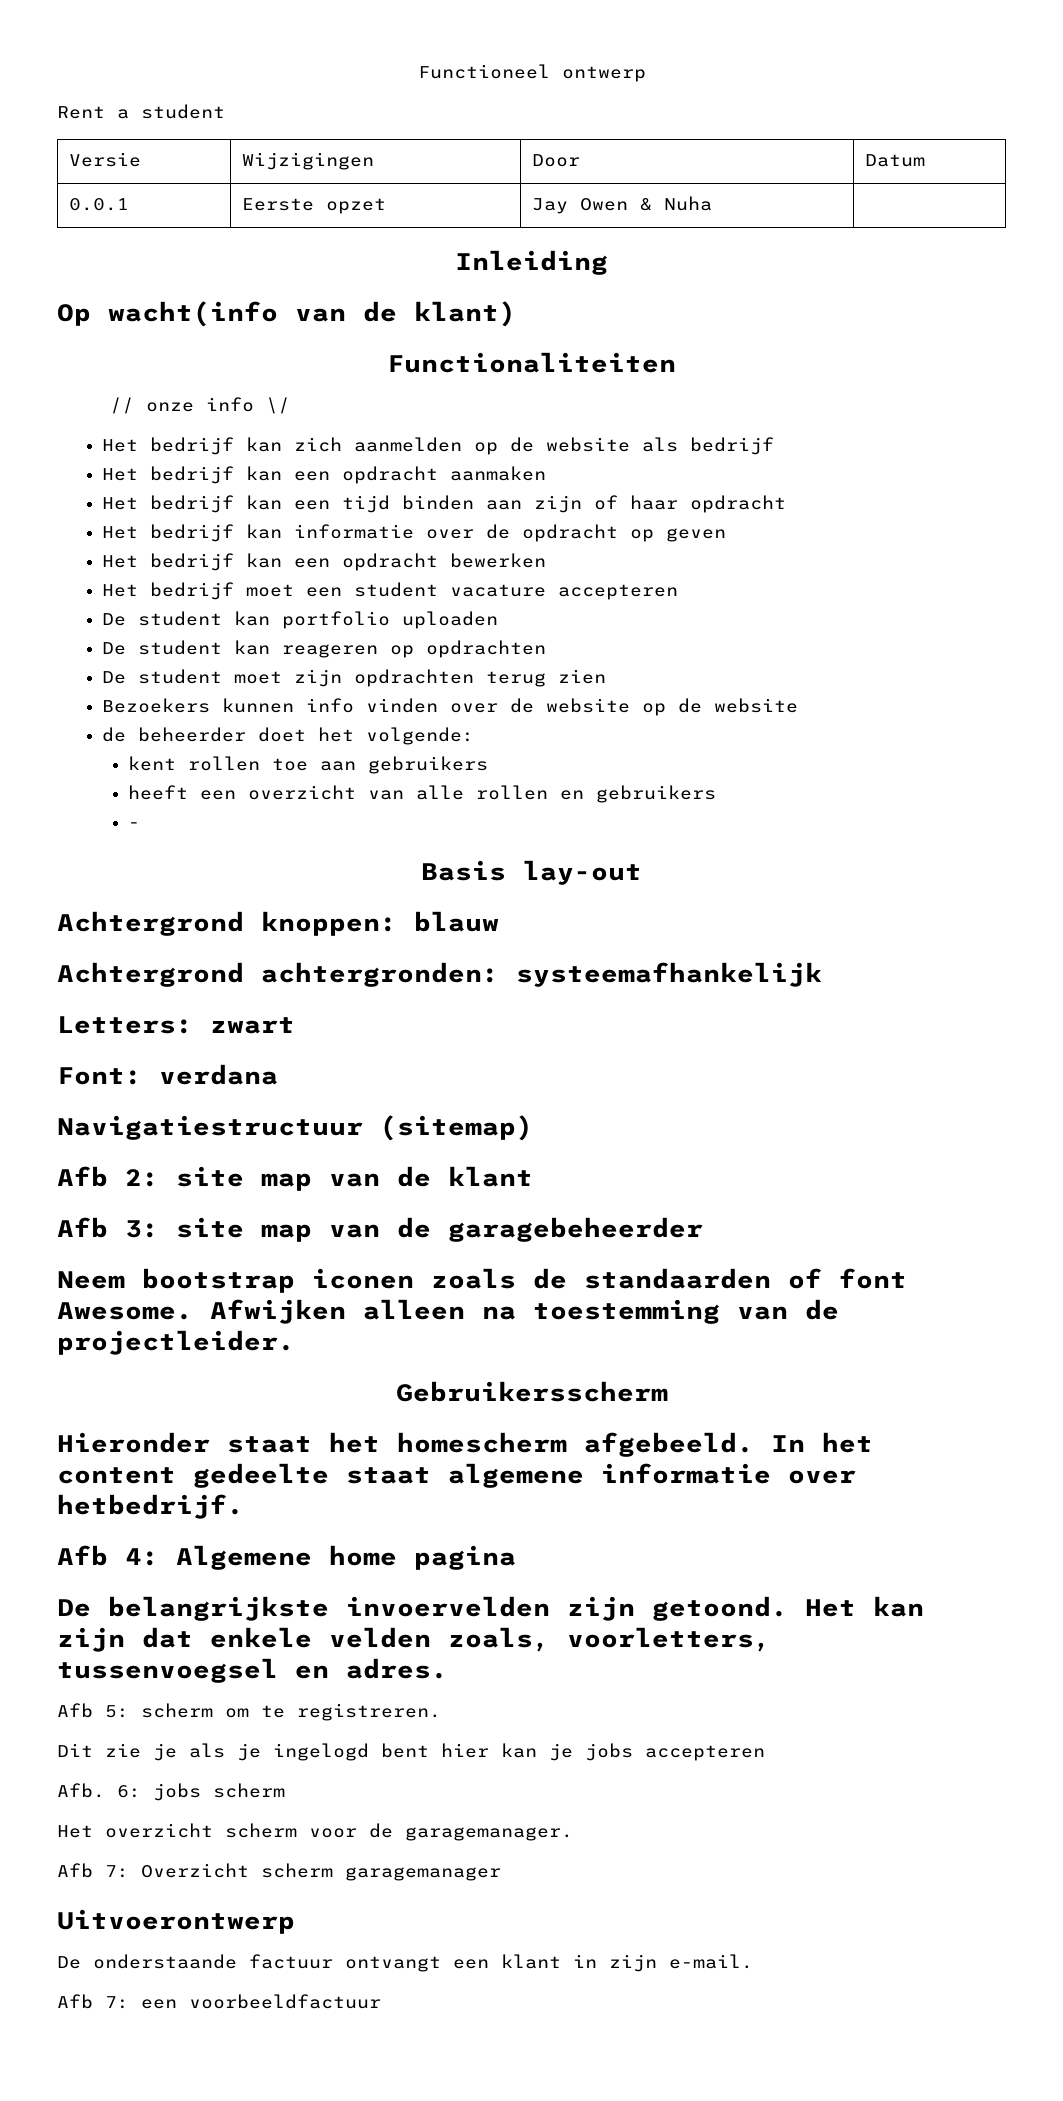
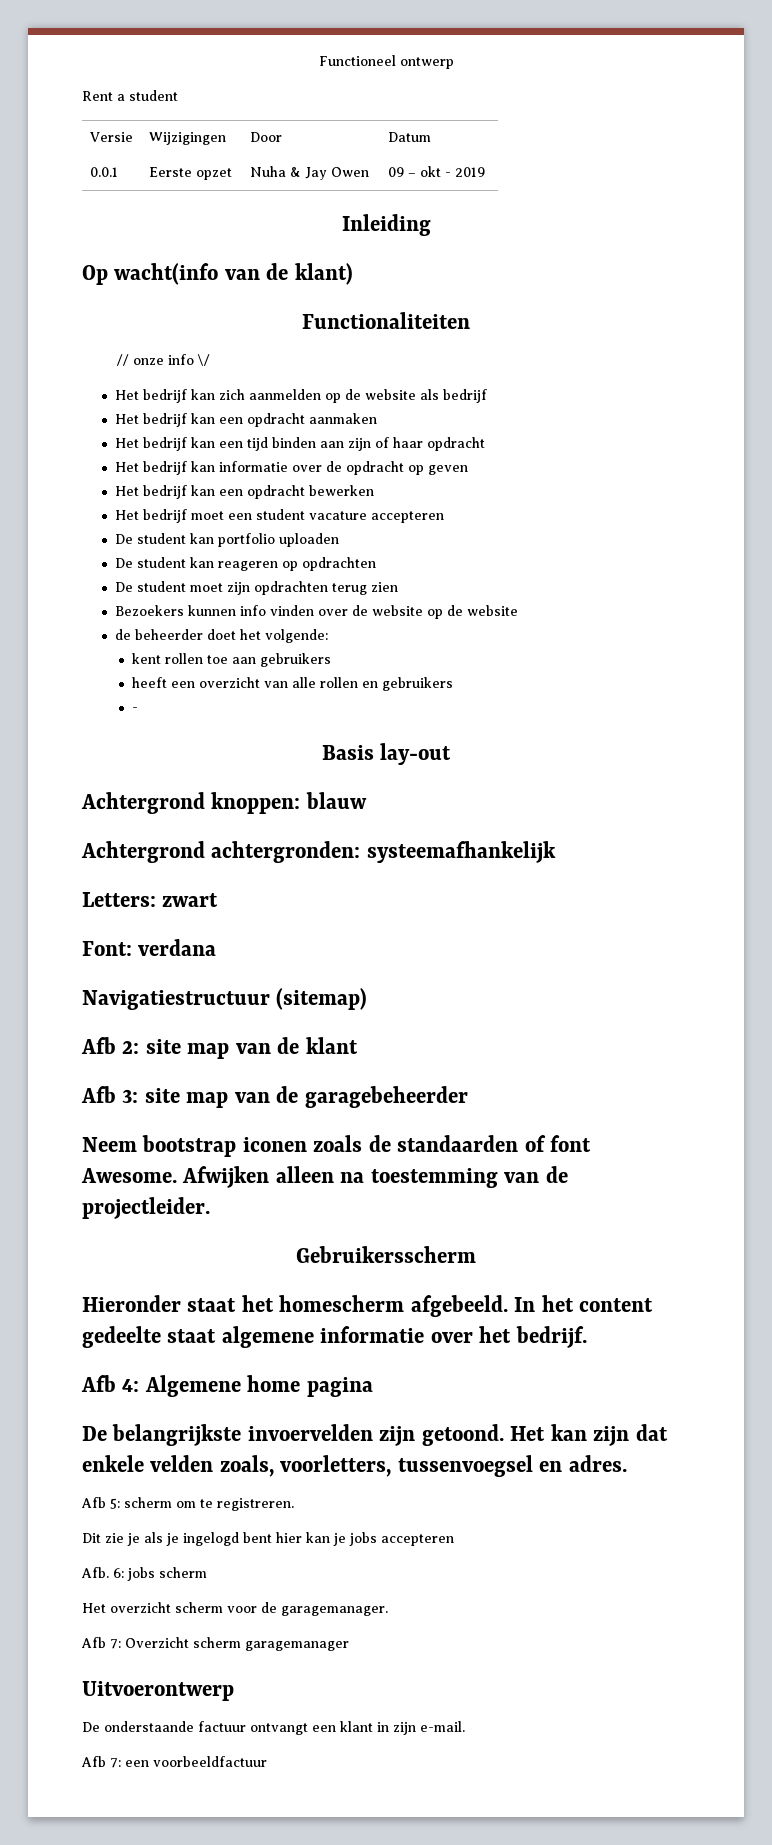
- 0.0.1 | Eerste opzet | Jay Owen & Nuha |
+ 0.0.1 | Eerste opzet | Nuha & Jay Owen | 09 – okt - 2019
- In het content gedeelte staat algemene informatie over hetbedrijf.
+ In het content gedeelte staat algemene informatie over het bedrijf.

